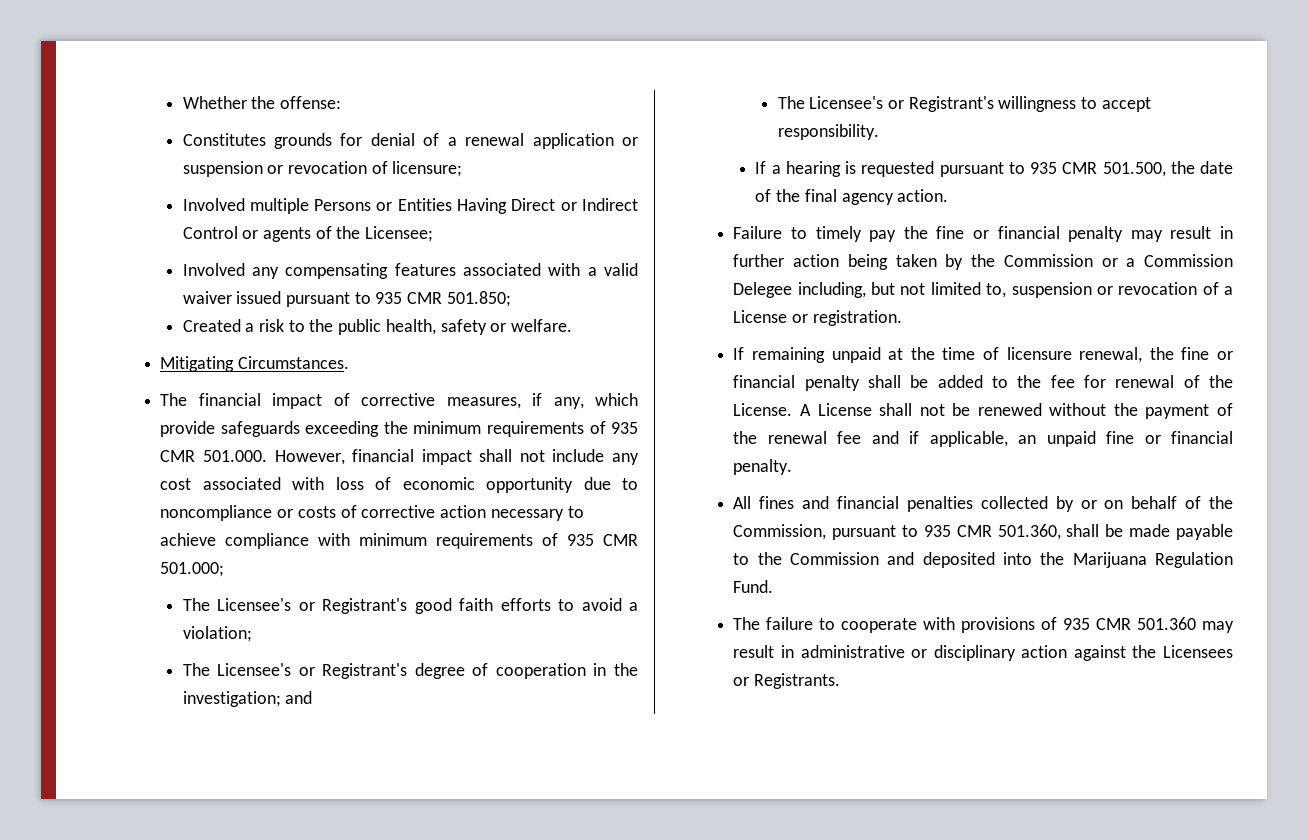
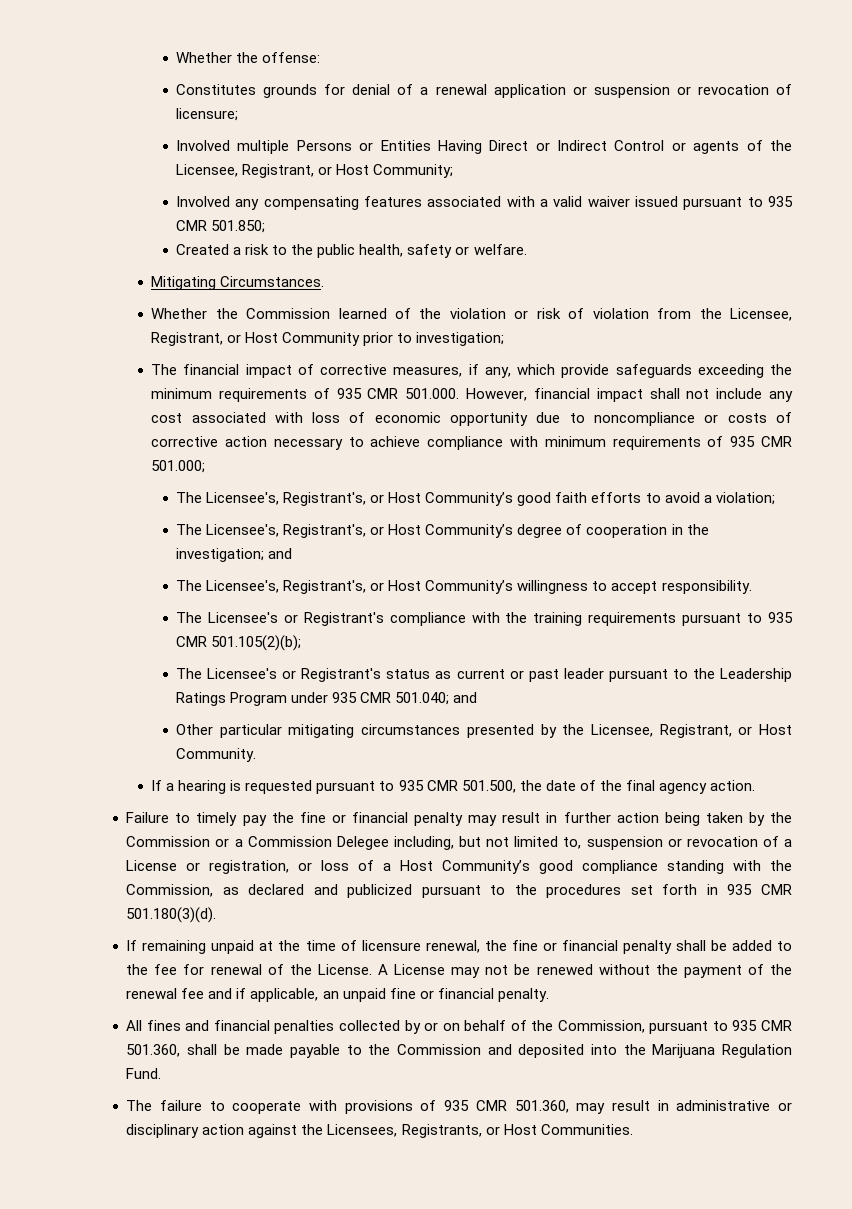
- Involved multiple Persons or Entities Having Direct or Indirect Control or agents of the Licensee;
+ Involved multiple Persons or Entities Having Direct or Indirect Control or agents of the Licensee, Registrant, or Host Community;
+ Whether the Commission learned of the violation or risk of violation from the Licensee, Registrant, or Host Community prior to investigation;
- The Licensee's or Registrant's good faith efforts to avoid a violation;
+ The Licensee's, Registrant's, or Host Community’s good faith efforts to avoid a violation;
- The Licensee's or Registrant's degree of cooperation in the investigation; and
+ The Licensee's, Registrant's, or Host Community’s degree of cooperation in the investigation; and
- The Licensee's or Registrant's willingness to accept responsibility.
+ The Licensee's, Registrant's, or Host Community’s willingness to accept responsibility.
+ The Licensee's or Registrant's compliance with the training requirements pursuant to 935 CMR 501.105(2)(b);
+ The Licensee's or Registrant's status as current or past leader pursuant to the Leadership Ratings Program under 935 CMR 501.040; and
+ Other particular mitigating circumstances presented by the Licensee, Registrant, or Host Community.
- Failure to timely pay the fine or financial penalty may result in further action being taken by the Commission or a Commission Delegee including, but not limited to, suspension or revocation of a License or registration.
+ Failure to timely pay the fine or financial penalty may result in further action being taken by the Commission or a Commission Delegee including, but not limited to, suspension or revocation of a License or registration, or loss of a Host Community’s good compliance standing with the Commission, as declared and publicized pursuant to the procedures set forth in 935 CMR 501.180(3)(d).
- A License shall not be renewed without the payment of the renewal fee and if applicable, an unpaid fine or financial penalty.
+ A License may not be renewed without the payment of the renewal fee and if applicable, an unpaid fine or financial penalty.
- The failure to cooperate with provisions of 935 CMR 501.360 may result in administrative or disciplinary action against the Licensees or Registrants.
+ The failure to cooperate with provisions of 935 CMR 501.360, may result in administrative or disciplinary action against the Licensees, Registrants, or Host Communities.

